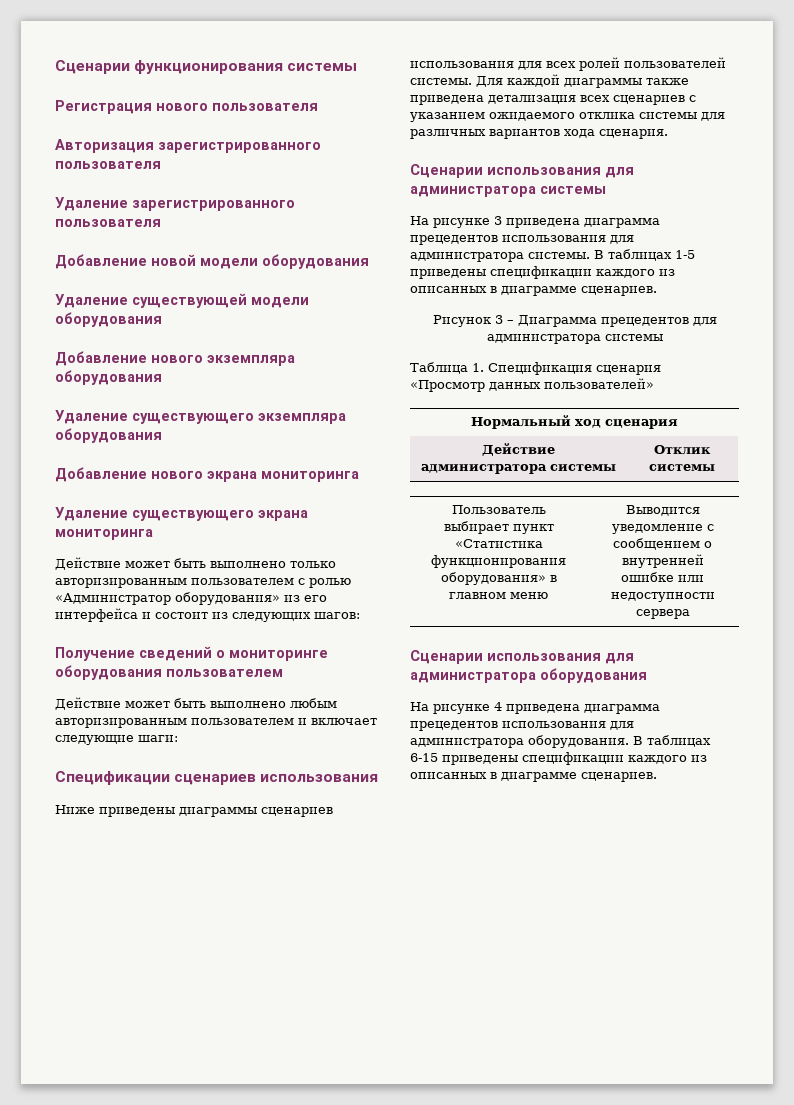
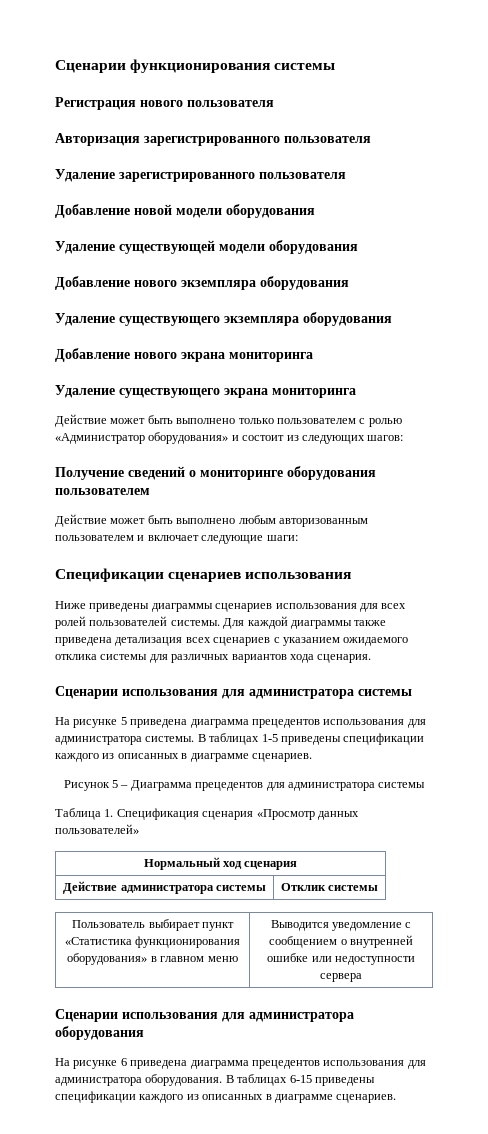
- Действие может быть выполнено только авторизированным пользователем с ролью «Администратор оборудования» из его интерфейса и состоит из следующих шагов:
+ Действие может быть выполнено только пользователем с ролью «Администратор оборудования» и состоит из следующих шагов:
- Действие может быть выполнено любым авторизированным пользователем и включает следующие шаги:
+ Действие может быть выполнено любым авторизованным пользователем и включает следующие шаги:
- На рисунке 3 приведена диаграмма прецедентов использования для администратора системы.
+ На рисунке 5 приведена диаграмма прецедентов использования для администратора системы.
- Рисунок 3 – Диаграмма прецедентов для администратора системы
+ Рисунок 5 – Диаграмма прецедентов для администратора системы
- На рисунке 4 приведена диаграмма прецедентов использования для администратора оборудования.
+ На рисунке 6 приведена диаграмма прецедентов использования для администратора оборудования.

